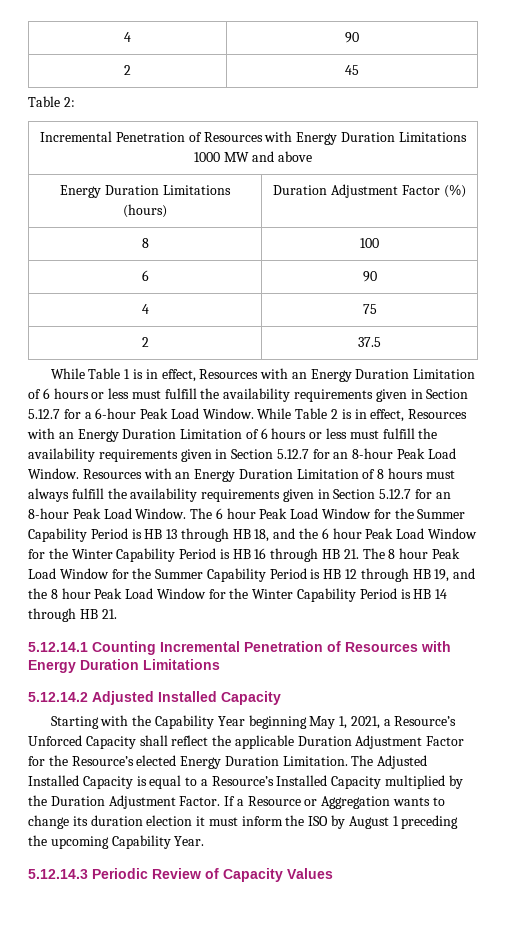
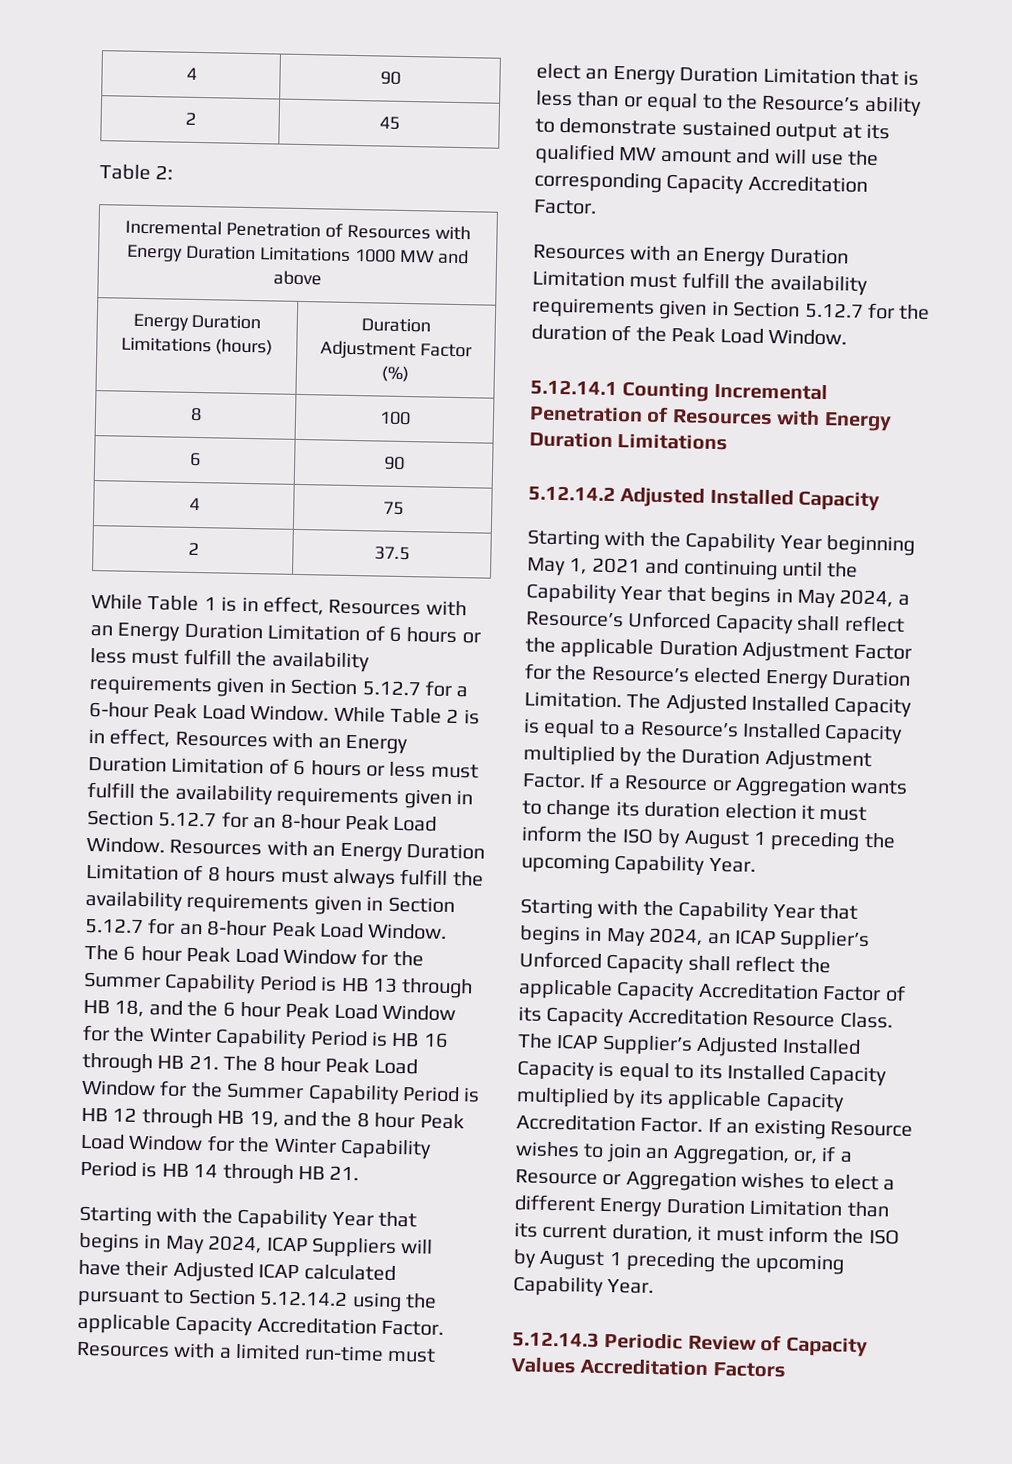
+ Starting with the Capability Year that begins in May 2024, ICAP Suppliers will have their Adjusted ICAP calculated pursuant to Section 5.12.14.2 using the applicable Capacity Accreditation Factor. Resources with a limited run-time must elect an Energy Duration Limitation that is less than or equal to the Resource’s ability to demonstrate sustained output at its qualified MW amount and will use the corresponding Capacity Accreditation Factor.
+ Resources with an Energy Duration Limitation must fulfill the availability requirements given in Section 5.12.7 for the duration of the Peak Load Window.
- Starting with the Capability Year beginning May 1, 2021, a Resource’s Unforced Capacity shall reflect the applicable Duration Adjustment Factor for the Resource’s elected Energy Duration Limitation.
+ Starting with the Capability Year beginning May 1, 2021 and continuing until the Capability Year that begins in May 2024, a Resource’s Unforced Capacity shall reflect the applicable Duration Adjustment Factor for the Resource’s elected Energy Duration Limitation.
+ Starting with the Capability Year that begins in May 2024, an ICAP Supplier’s Unforced Capacity shall reflect the applicable Capacity Accreditation Factor of its Capacity Accreditation Resource Class. The ICAP Supplier’s Adjusted Installed Capacity is equal to its Installed Capacity multiplied by its applicable Capacity Accreditation Factor. If an existing Resource wishes to join an Aggregation, or, if a Resource or Aggregation wishes to elect a different Energy Duration Limitation than its current duration, it must inform the ISO by August 1 preceding the upcoming Capability Year.
- 5.12.14.3 Periodic Review of Capacity Values
+ 5.12.14.3 Periodic Review of Capacity Values Accreditation Factors

